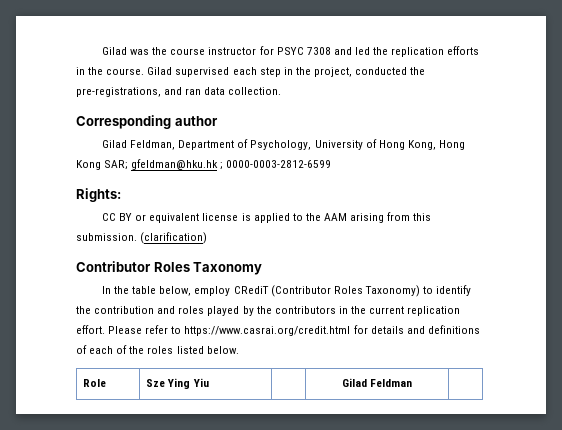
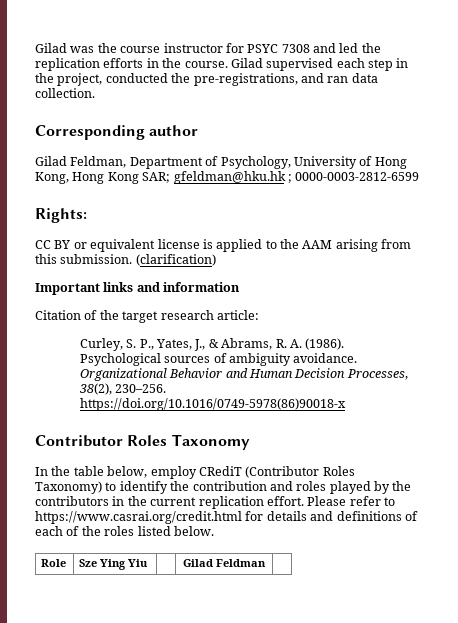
+ Important links and information
+ Citation of the target research article:
+ Curley, S. P., Yates, J., & Abrams, R. A. (1986). Psychological sources of ambiguity avoidance. Organizational Behavior and Human Decision Processes, 38(2), 230–256. https://doi.org/10.1016/0749-5978(86)90018-x

